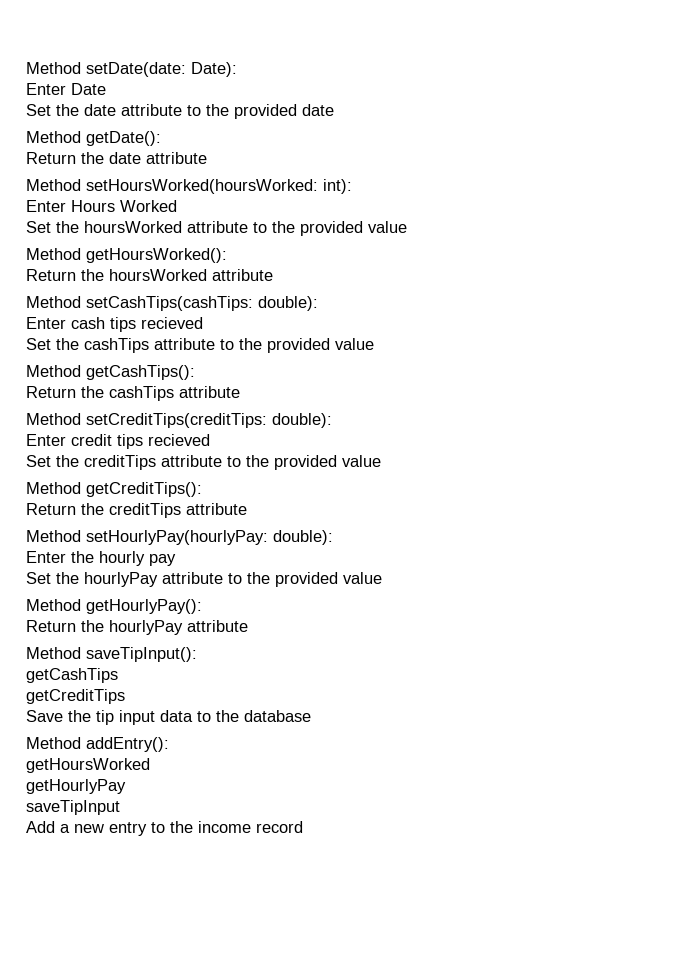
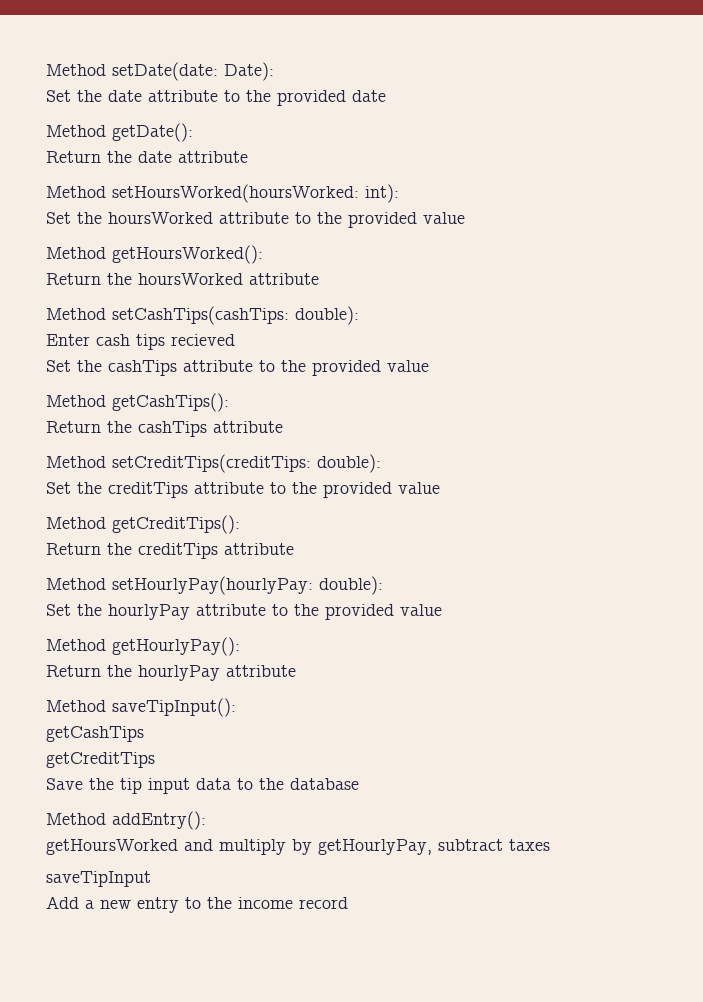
- Enter Date
- Enter Hours Worked
- Enter credit tips recieved
- Enter the hourly pay
- getHoursWorked
- getHourlyPay
+ getHoursWorked and multiply by getHourlyPay, subtract taxes

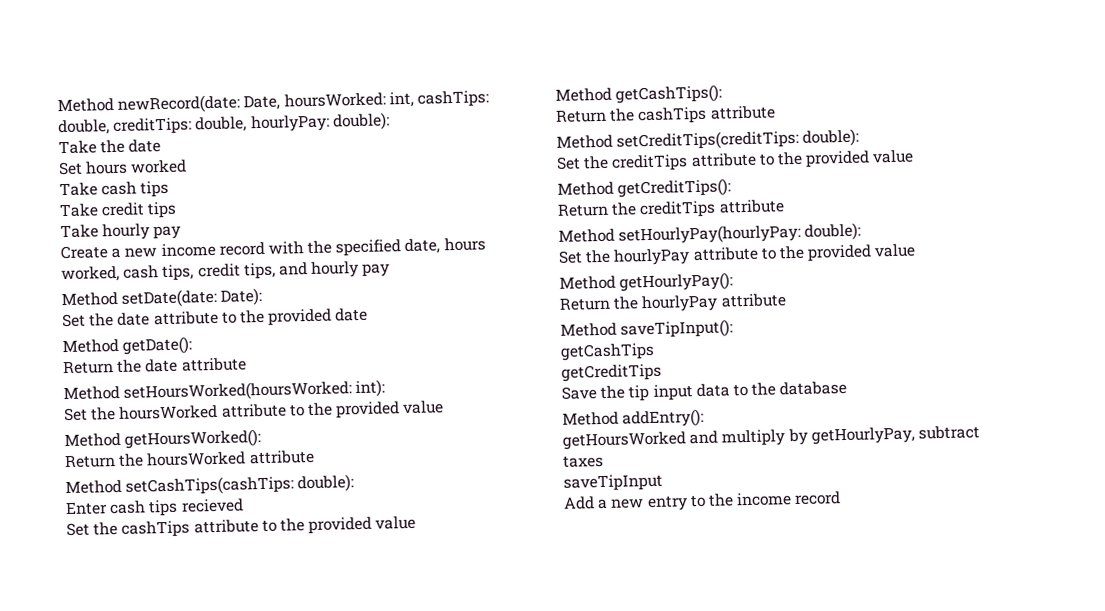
+ Method newRecord(date: Date, hoursWorked: int, cashTips: double, creditTips: double, hourlyPay: double):
+ Take the date
+ Set hours worked
+ Take cash tips
+ Take credit tips
+ Take hourly pay
+ Create a new income record with the specified date, hours worked, cash tips, credit tips, and hourly pay

